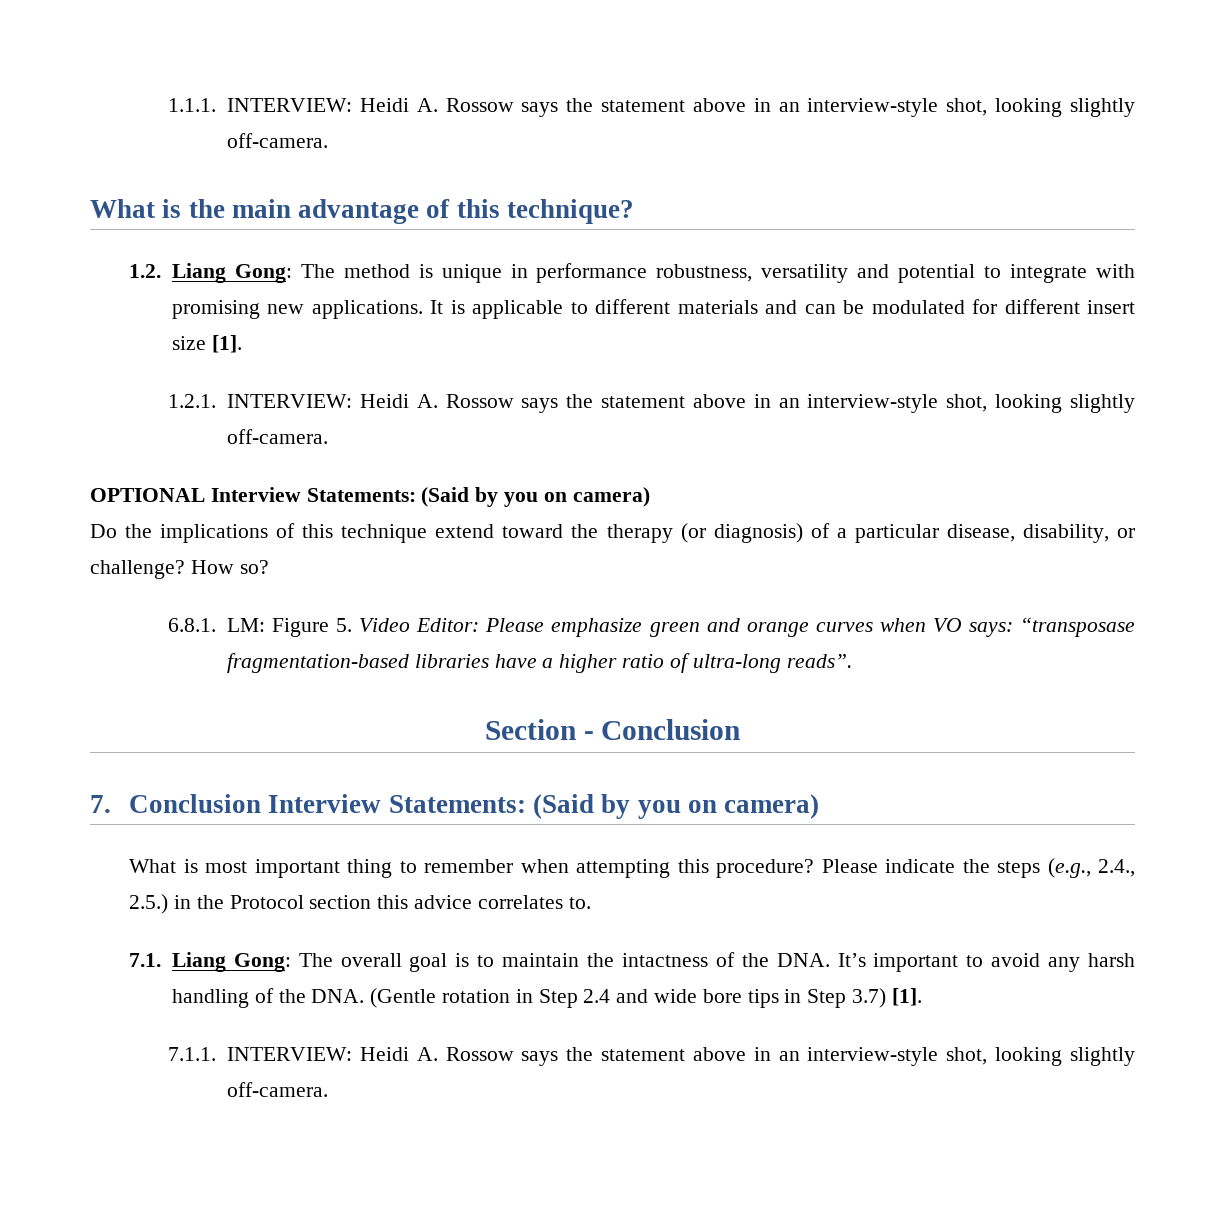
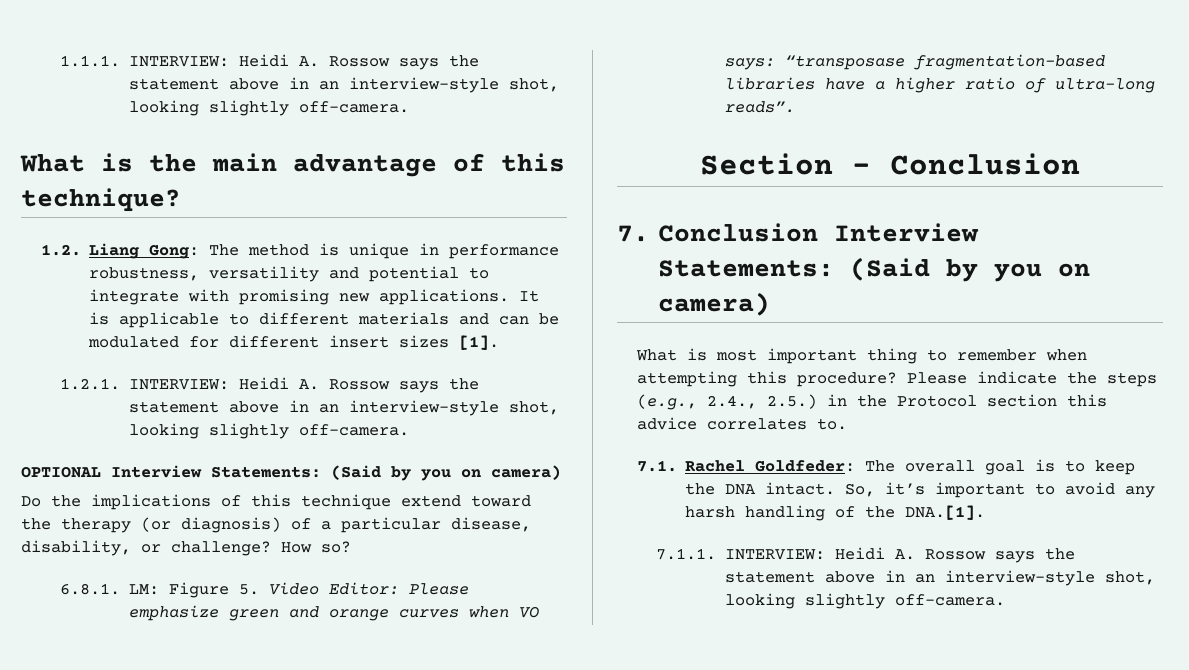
- It is applicable to different materials and can be modulated for different insert size [1].
+ It is applicable to different materials and can be modulated for different insert sizes [1].
- 7.1. Liang Gong: The overall goal is to maintain the intactness of the DNA. It’s important to avoid any harsh handling of the DNA. (Gentle rotation in Step 2.4 and wide bore tips in Step 3.7) [1].
+ 7.1. Rachel Goldfeder: The overall goal is to keep the DNA intact. So, it’s important to avoid any harsh handling of the DNA.[1].

